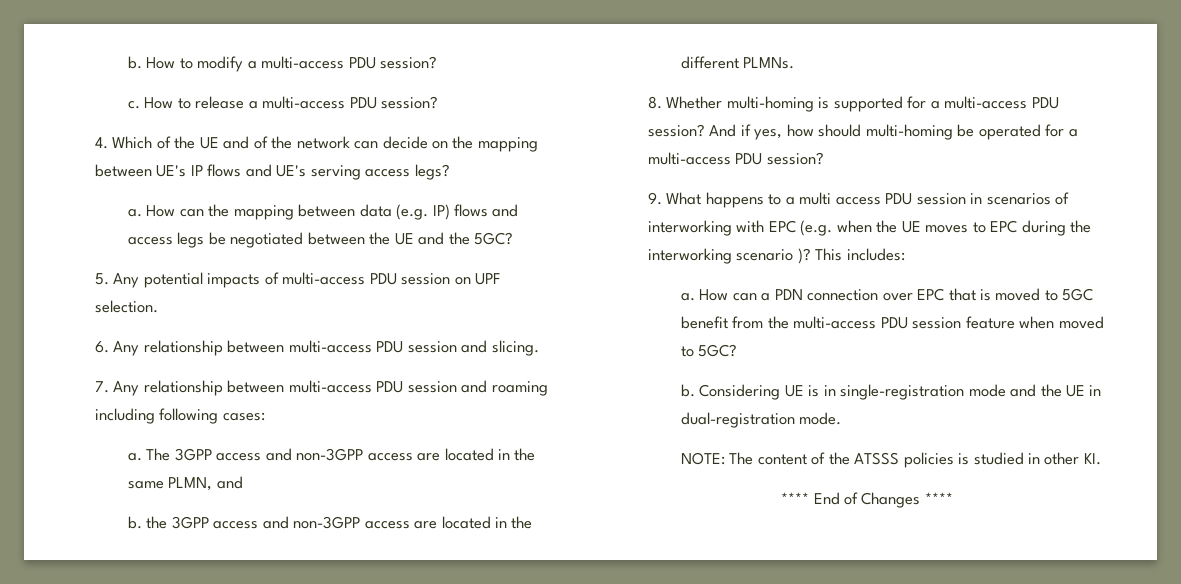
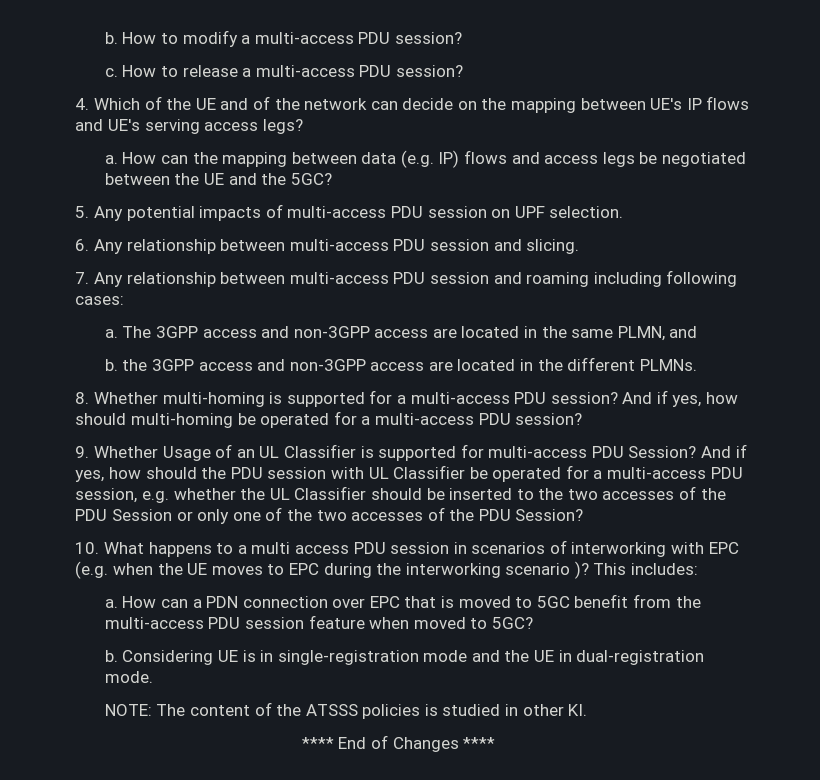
- 9. What happens to a multi access PDU session in scenarios of interworking with EPC (e.g. when the UE moves to EPC during the interworking scenario )?
+ 9. Whether Usage of an UL Classifier is supported for multi-access PDU Session? And if yes, how should the PDU session with UL Classifier be operated for a multi-access PDU session, e.g. whether the UL Classifier should be inserted to the two accesses of the PDU Session or only one of the two accesses of the PDU Session?
+ 10. What happens to a multi access PDU session in scenarios of interworking with EPC (e.g. when the UE moves to EPC during the interworking scenario )?

